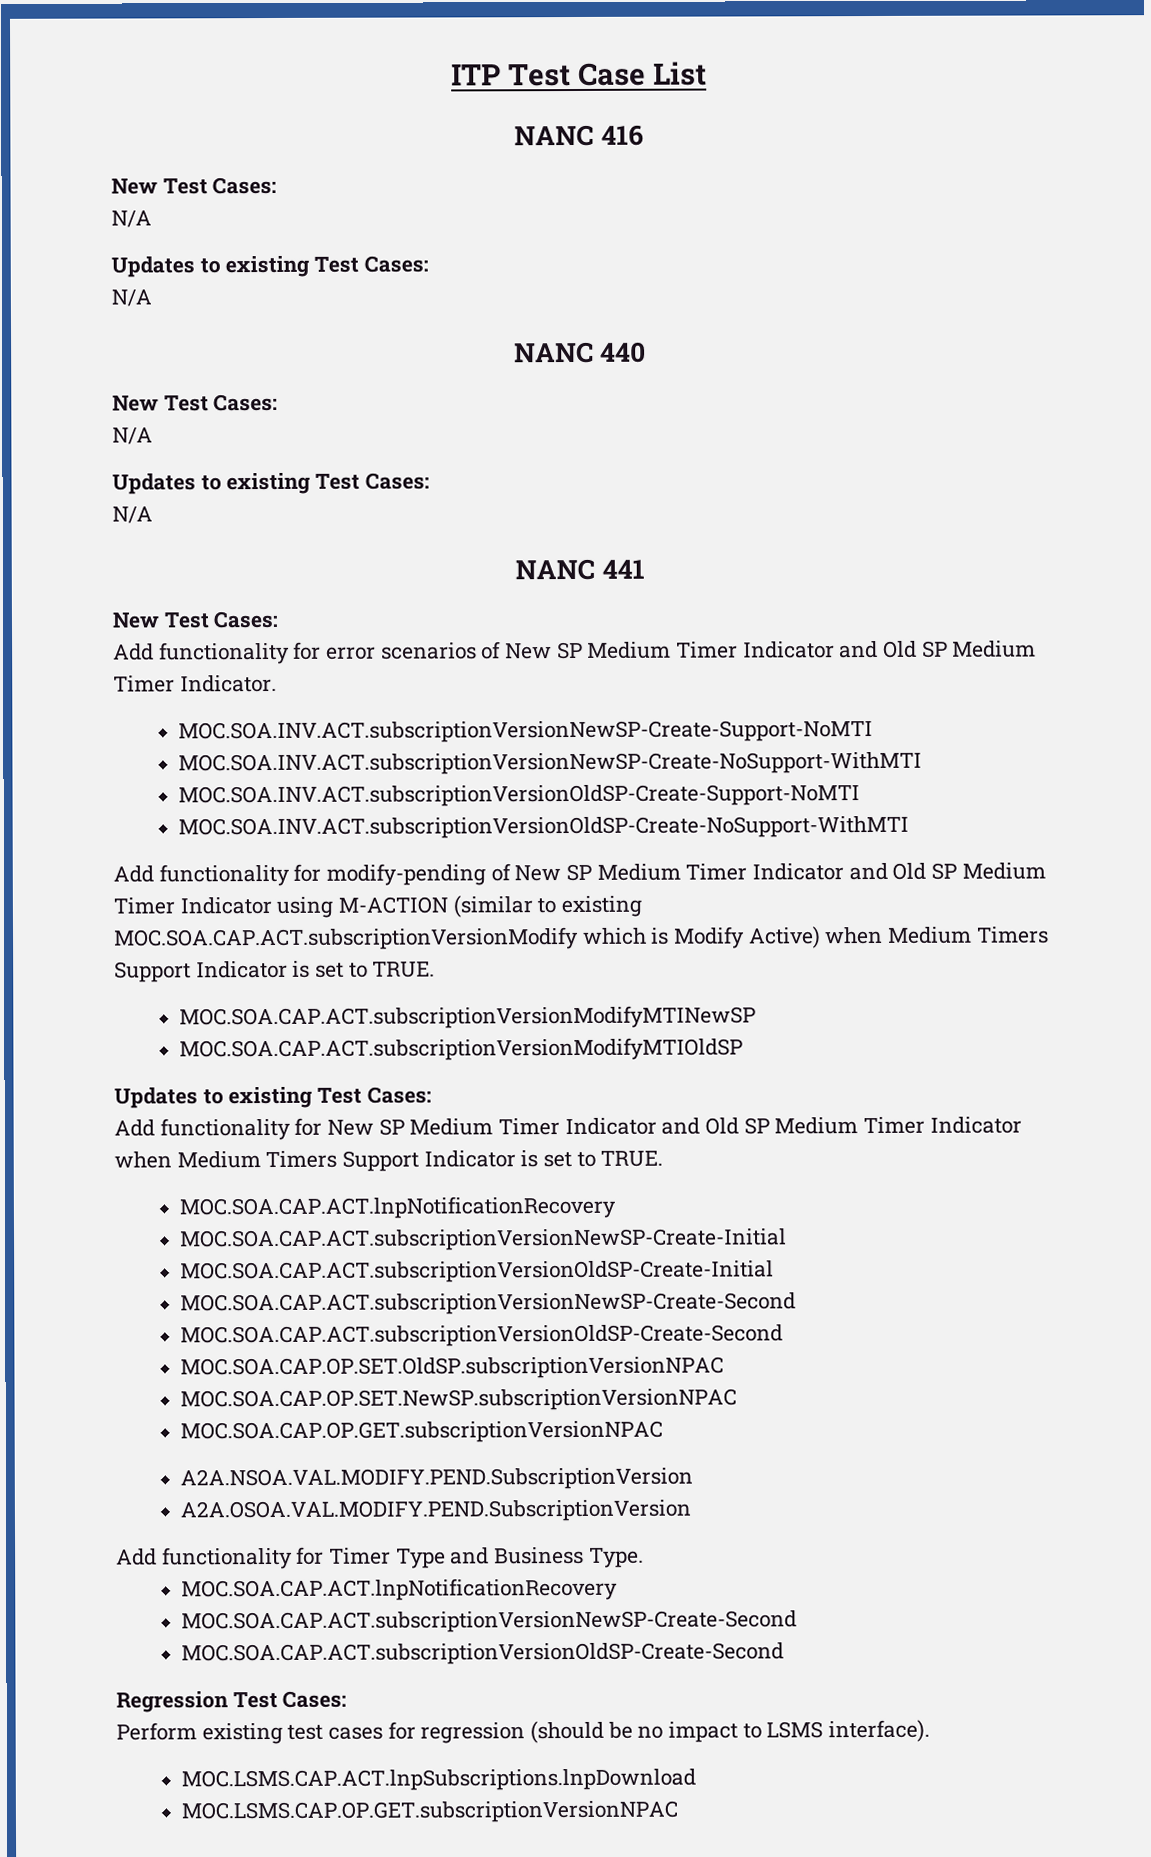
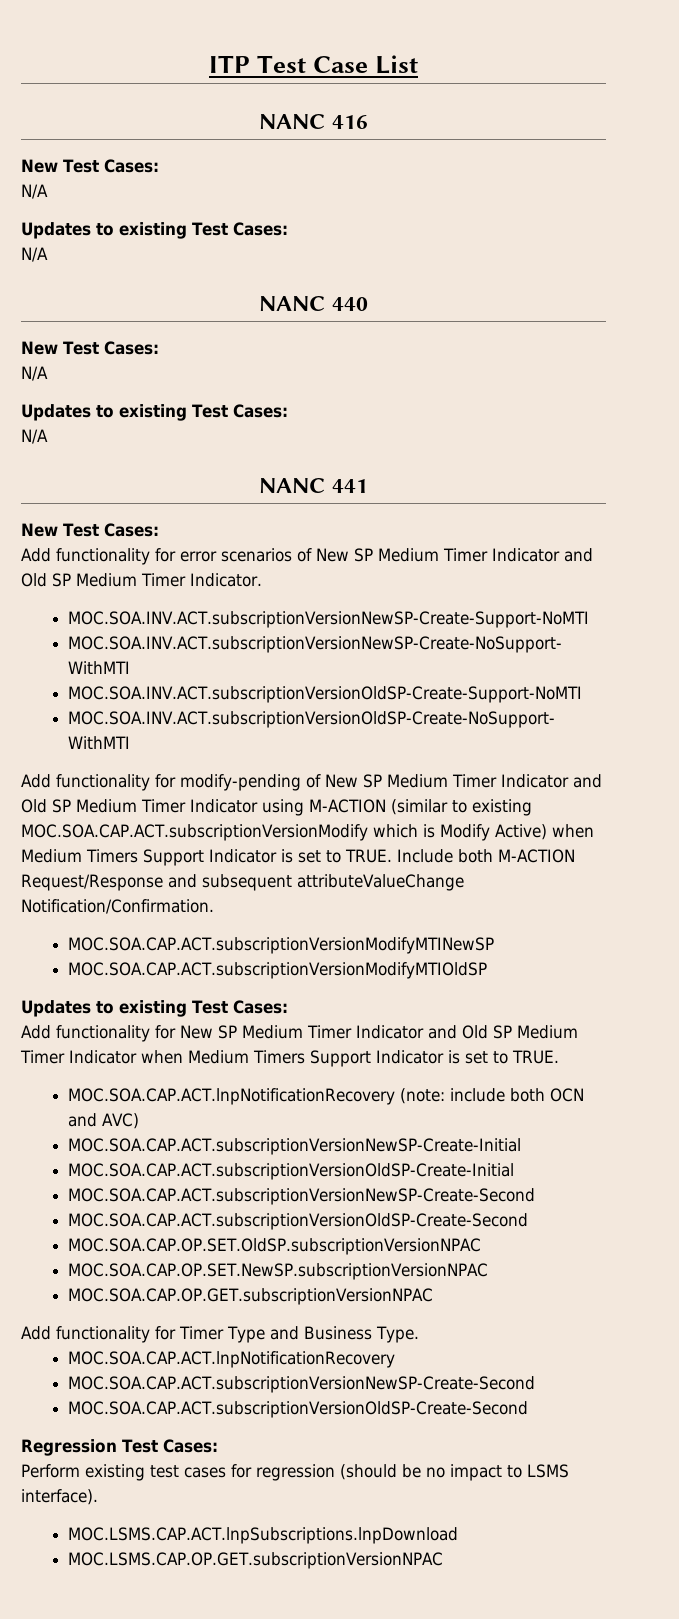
+ Include both M-ACTION Request/Response and subsequent attributeValueChange Notification/Confirmation.
  Add functionality for New SP Medium Timer Indicator and Old SP Medium Timer Indicator when Medium Timers Support Indicator is set to TRUE.
- MOC.SOA.CAP.ACT.lnpNotificationRecovery
+ MOC.SOA.CAP.ACT.lnpNotificationRecovery (note: include both OCN and AVC)
- A2A.NSOA.VAL.MODIFY.PEND.SubscriptionVersion
- A2A.OSOA.VAL.MODIFY.PEND.SubscriptionVersion

